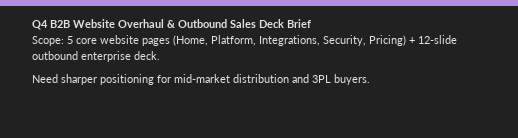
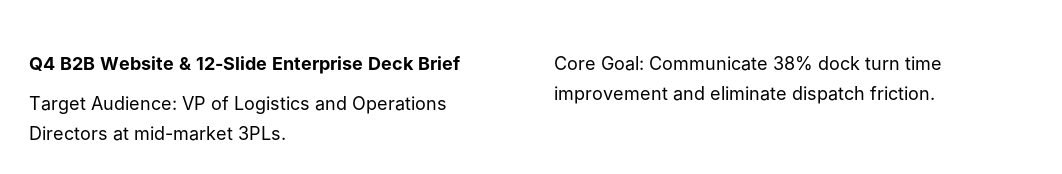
- Q4 B2B Website Overhaul & Outbound Sales Deck Brief
- Scope: 5 core website pages (Home, Platform, Integrations, Security, Pricing) + 12-slide outbound enterprise deck.
- Need sharper positioning for mid-market distribution and 3PL buyers.
+ Q4 B2B Website & 12-Slide Enterprise Deck Brief
+ Target Audience: VP of Logistics and Operations Directors at mid-market 3PLs.
+ Core Goal: Communicate 38% dock turn time improvement and eliminate dispatch friction.

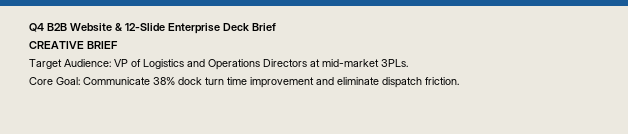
+ CREATIVE BRIEF

